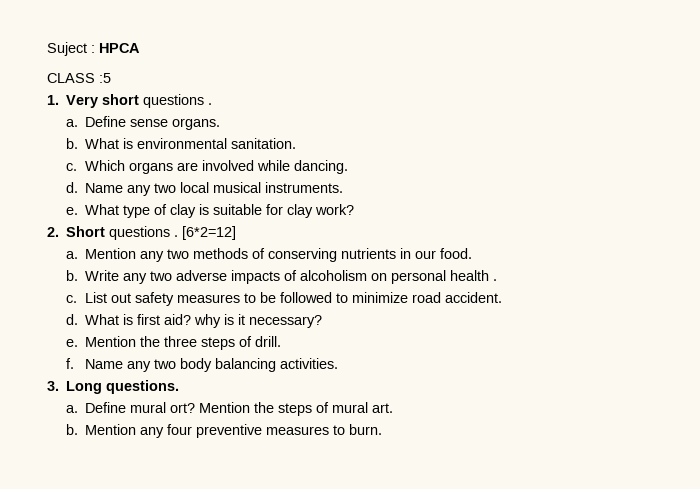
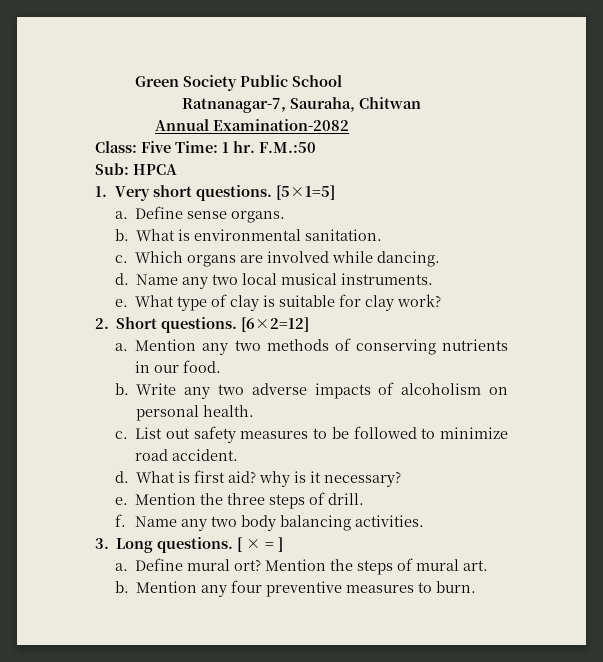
- Suject : HPCA
+ Green Society Public School
+ Ratnanagar-7, Sauraha, Chitwan
+ Annual Examination-2082
+ Class: Five Time: 1 hr. F.M.:50
+ Sub: HPCA
- CLASS :5
- 1. Very short questions .
+ 1. Very short questions. [5×1=5]
- 2. Short questions . [6*2=12]
+ 2. Short questions. [6×2=12]
- Write any two adverse impacts of alcoholism on personal health .
+ Write any two adverse impacts of alcoholism on personal health.
+ [ × = ]

